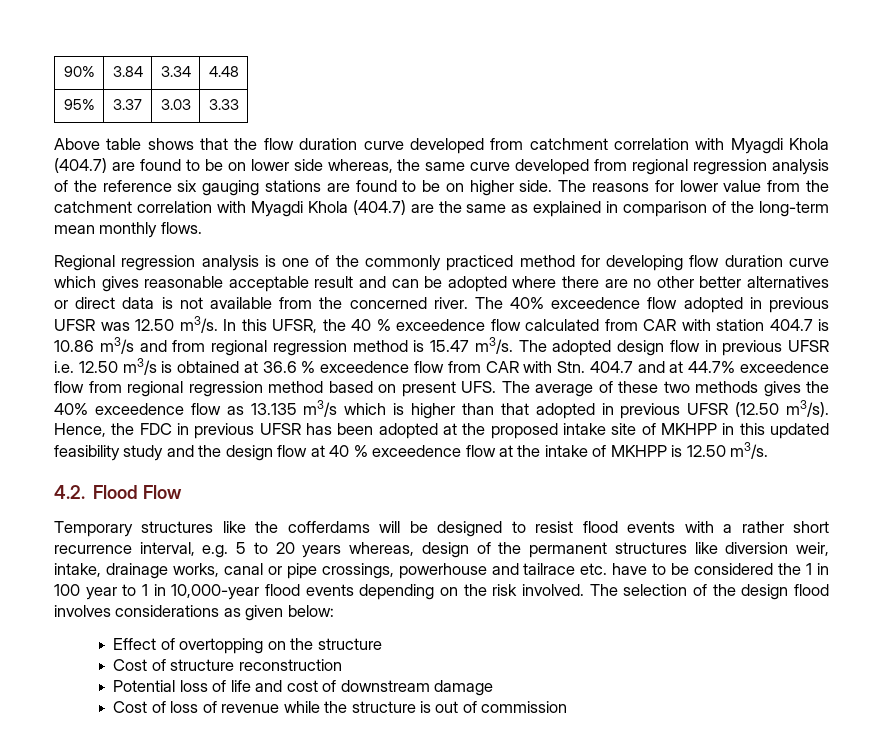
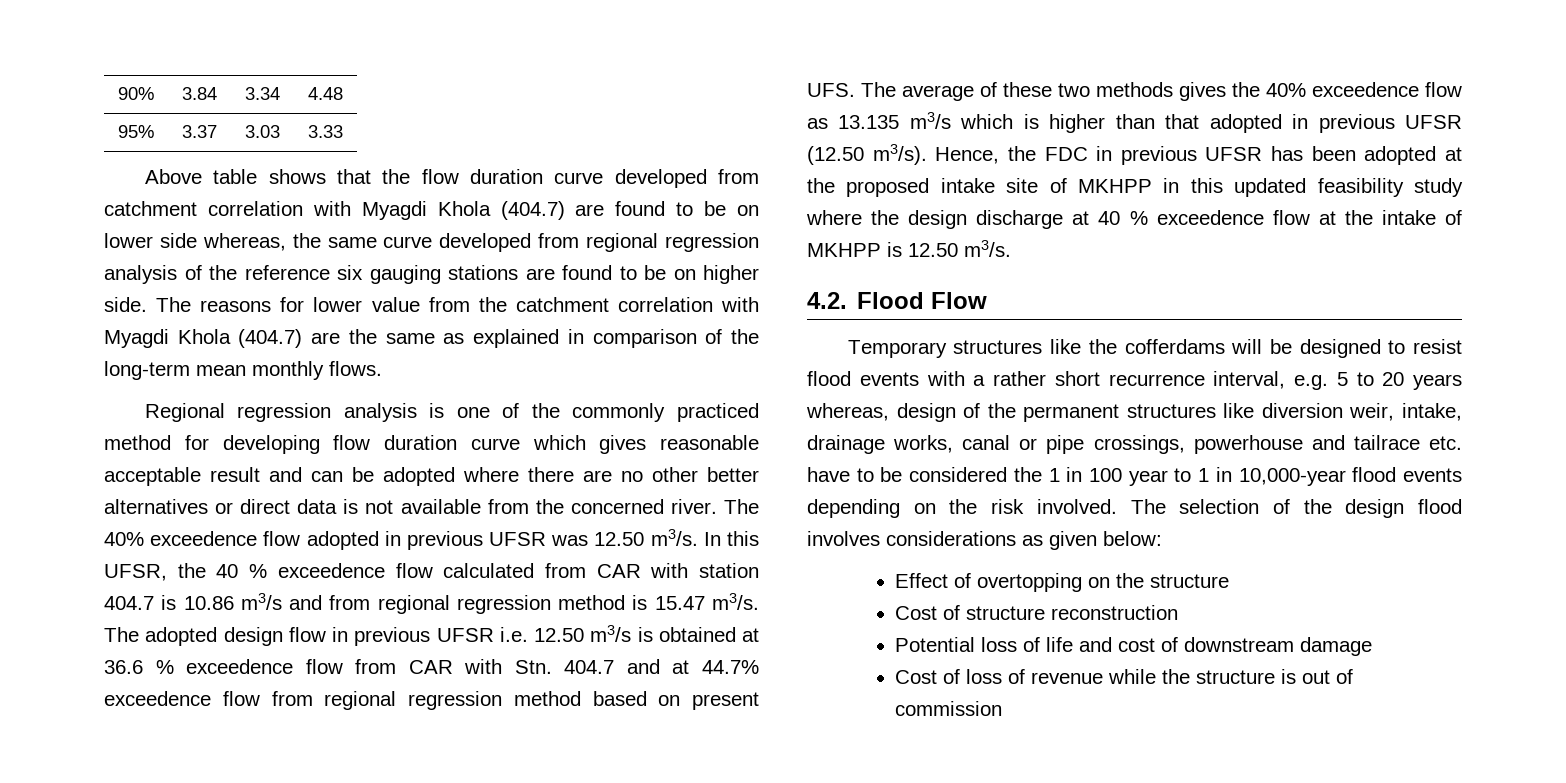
- Hence, the FDC in previous UFSR has been adopted at the proposed intake site of MKHPP in this updated feasibility study and the design flow at 40 % exceedence flow at the intake of MKHPP is 12.50 m3/s.
+ Hence, the FDC in previous UFSR has been adopted at the proposed intake site of MKHPP in this updated feasibility study where the design discharge at 40 % exceedence flow at the intake of MKHPP is 12.50 m3/s.

